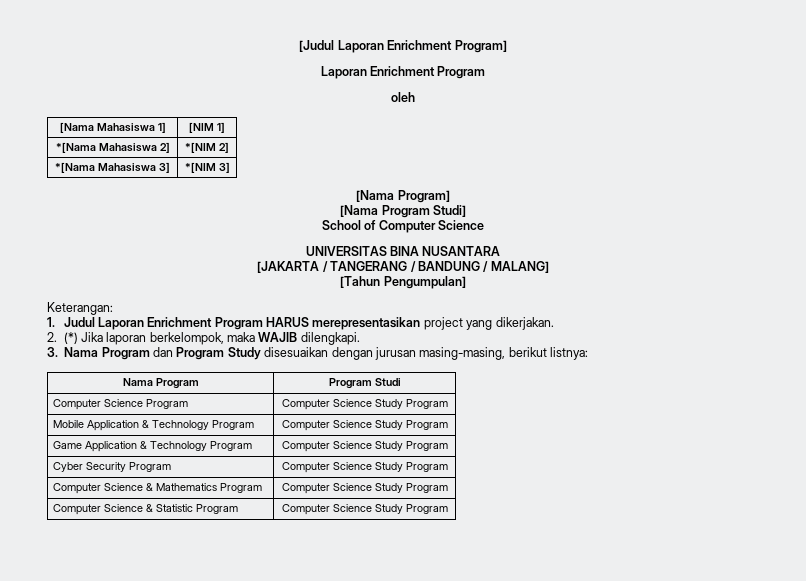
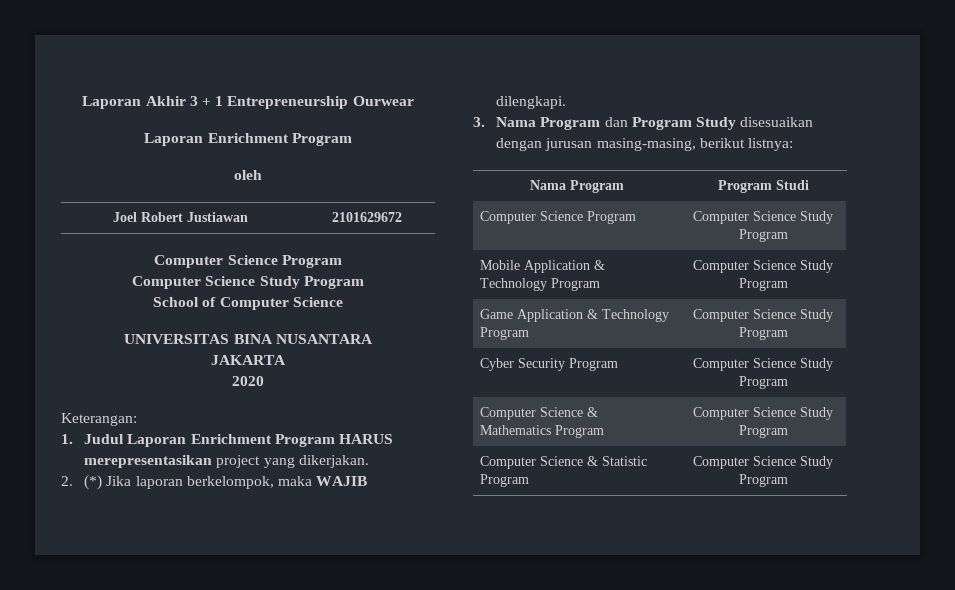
- [Judul Laporan Enrichment Program]
+ Laporan Akhir 3 + 1 Entrepreneurship Ourwear
  Laporan Enrichment Program
  oleh
- [Nama Mahasiswa 1] | [NIM 1]
- *[Nama Mahasiswa 2] | *[NIM 2]
- *[Nama Mahasiswa 3] | *[NIM 3]
- [Nama Program]
- [Nama Program Studi]
+ Joel Robert Justiawan | 2101629672
+ Computer Science Program
+ Computer Science Study Program
- [JAKARTA / TANGERANG / BANDUNG / MALANG]
- [Tahun Pengumpulan]
+ JAKARTA
+ 2020

